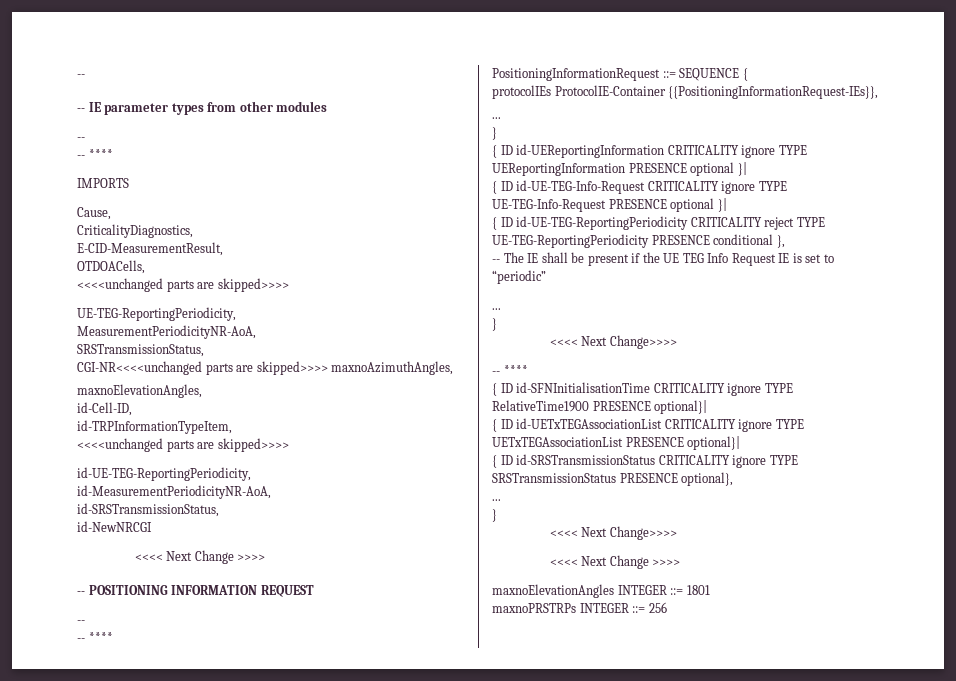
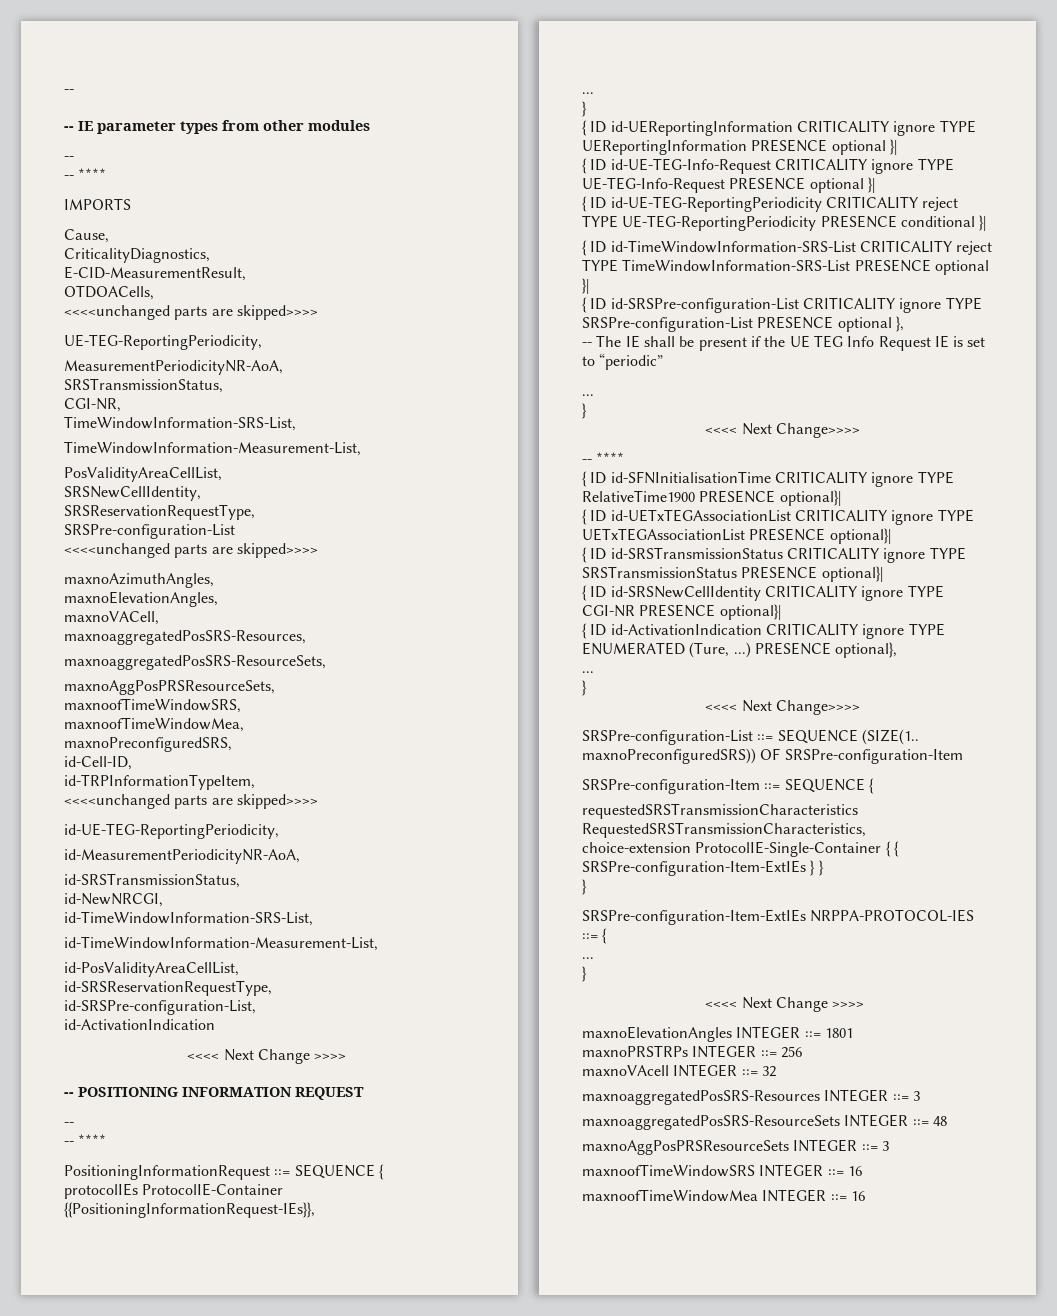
- CGI-NR<<<<unchanged parts are skipped>>>> maxnoAzimuthAngles,
+ CGI-NR,
+ TimeWindowInformation-SRS-List,
+ TimeWindowInformation-Measurement-List,
+ PosValidityAreaCellList,
+ SRSNewCellIdentity,
+ SRSReservationRequestType,
+ SRSPre-configuration-List
+ <<<<unchanged parts are skipped>>>>
+ maxnoAzimuthAngles,
+ maxnoVACell,
+ maxnoaggregatedPosSRS-Resources,
+ maxnoaggregatedPosSRS-ResourceSets,
+ maxnoAggPosPRSResourceSets,
+ maxnoofTimeWindowSRS,
+ maxnoofTimeWindowMea,
+ maxnoPreconfiguredSRS,
- id-NewNRCGI
+ id-NewNRCGI,
+ id-TimeWindowInformation-SRS-List,
+ id-TimeWindowInformation-Measurement-List,
+ id-PosValidityAreaCellList,
+ id-SRSReservationRequestType,
+ id-SRSPre-configuration-List,
+ id-ActivationIndication
- { ID id-UE-TEG-ReportingPeriodicity CRITICALITY reject TYPE UE-TEG-ReportingPeriodicity PRESENCE conditional },
+ { ID id-UE-TEG-ReportingPeriodicity CRITICALITY reject TYPE UE-TEG-ReportingPeriodicity PRESENCE conditional }|
+ { ID id-TimeWindowInformation-SRS-List CRITICALITY reject TYPE TimeWindowInformation-SRS-List PRESENCE optional }|
+ { ID id-SRSPre-configuration-List CRITICALITY ignore TYPE SRSPre-configuration-List PRESENCE optional },
- { ID id-SRSTransmissionStatus CRITICALITY ignore TYPE SRSTransmissionStatus PRESENCE optional},
+ { ID id-SRSTransmissionStatus CRITICALITY ignore TYPE SRSTransmissionStatus PRESENCE optional}|
+ { ID id-SRSNewCellIdentity CRITICALITY ignore TYPE CGI-NR PRESENCE optional}|
+ { ID id-ActivationIndication CRITICALITY ignore TYPE ENUMERATED (Ture, ...) PRESENCE optional},
+ SRSPre-configuration-List ::= SEQUENCE (SIZE(1.. maxnoPreconfiguredSRS)) OF SRSPre-configuration-Item
+ SRSPre-configuration-Item ::= SEQUENCE {
+ requestedSRSTransmissionCharacteristics RequestedSRSTransmissionCharacteristics,
+ choice-extension ProtocolIE-Single-Container { { SRSPre-configuration-Item-ExtIEs } }
+ }
+ SRSPre-configuration-Item-ExtIEs NRPPA-PROTOCOL-IES ::= {
+ ...
+ }
+ maxnoVAcell INTEGER ::= 32
+ maxnoaggregatedPosSRS-Resources INTEGER ::= 3
+ maxnoaggregatedPosSRS-ResourceSets INTEGER ::= 48
+ maxnoAggPosPRSResourceSets INTEGER ::= 3
+ maxnoofTimeWindowSRS INTEGER ::= 16
+ maxnoofTimeWindowMea INTEGER ::= 16

